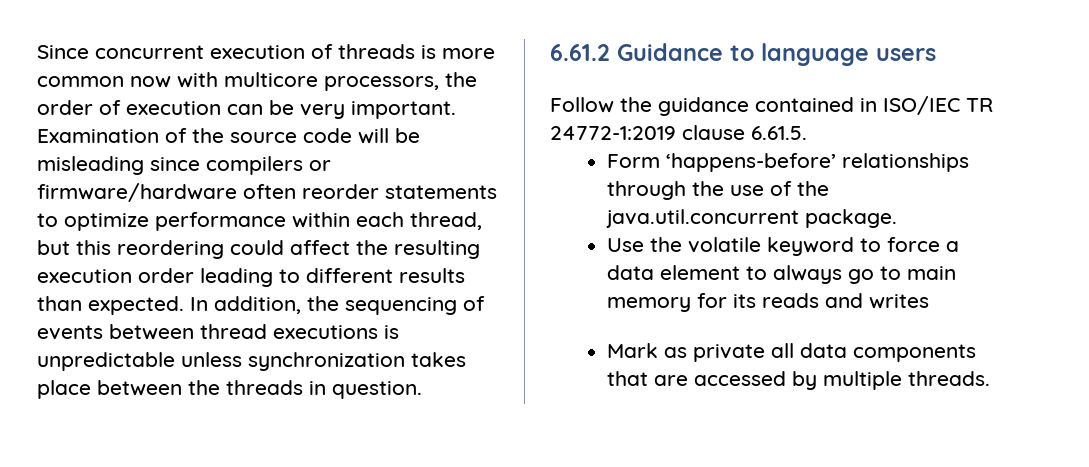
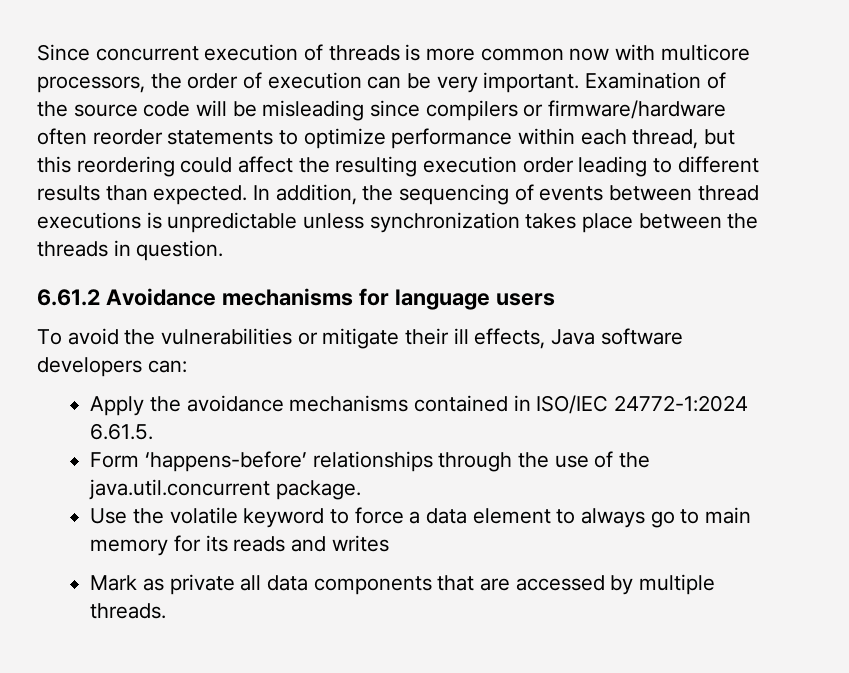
- 6.61.2 Guidance to language users
+ 6.61.2 Avoidance mechanisms for language users
- Follow the guidance contained in ISO/IEC TR 24772-1:2019 clause 6.61.5.
+ To avoid the vulnerabilities or mitigate their ill effects, Java software developers can:
+ Apply the avoidance mechanisms contained in ISO/IEC 24772-1:2024 6.61.5.

